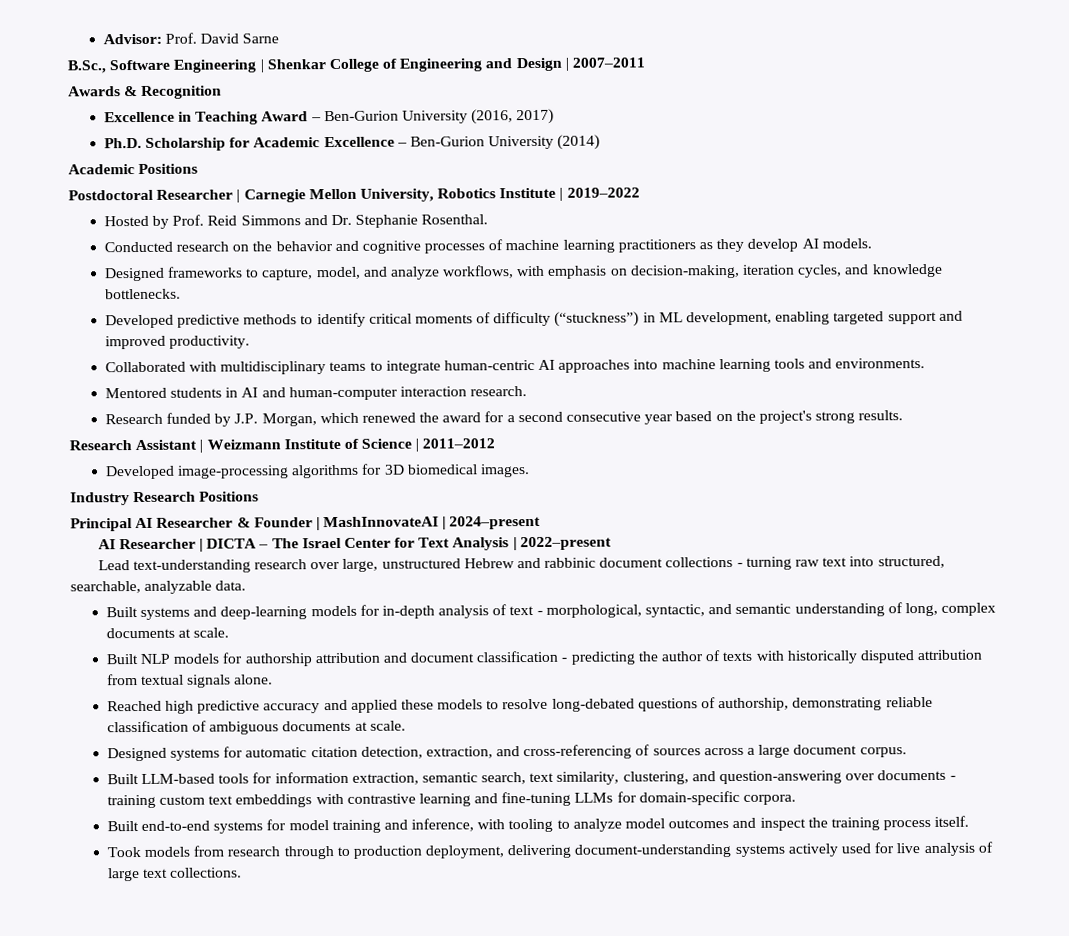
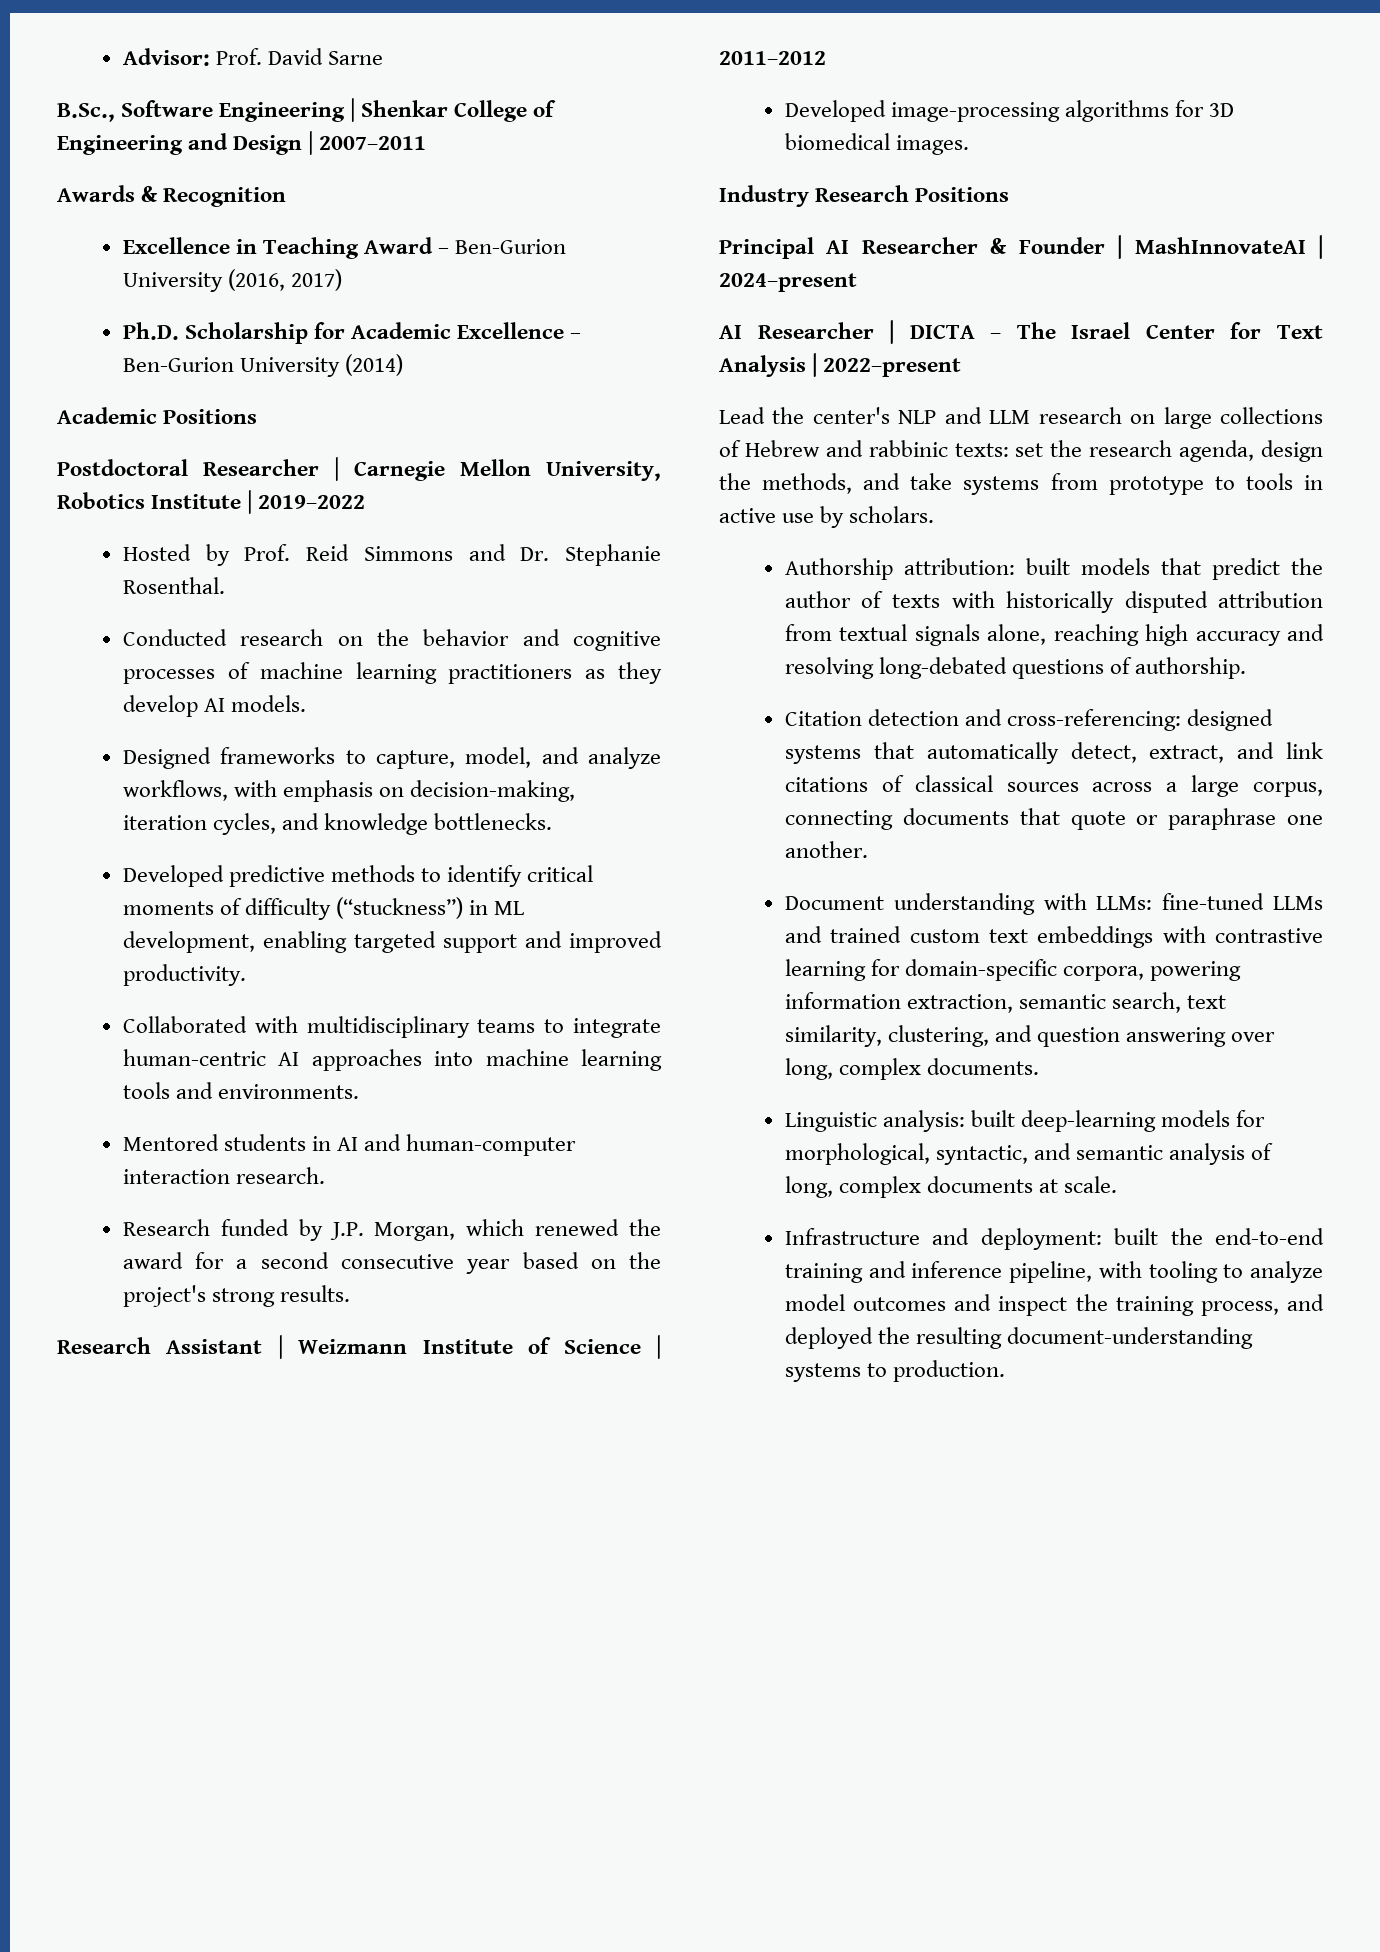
- Lead text-understanding research over large, unstructured Hebrew and rabbinic document collections - turning raw text into structured, searchable, analyzable data.
- Built systems and deep-learning models for in-depth analysis of text - morphological, syntactic, and semantic understanding of long, complex documents at scale.
- Built NLP models for authorship attribution and document classification - predicting the author of texts with historically disputed attribution from textual signals alone.
- Reached high predictive accuracy and applied these models to resolve long-debated questions of authorship, demonstrating reliable classification of ambiguous documents at scale.
- Designed systems for automatic citation detection, extraction, and cross-referencing of sources across a large document corpus.
- Built LLM-based tools for information extraction, semantic search, text similarity, clustering, and question-answering over documents - training custom text embeddings with contrastive learning and fine-tuning LLMs for domain-specific corpora.
- Built end-to-end systems for model training and inference, with tooling to analyze model outcomes and inspect the training process itself.
- Took models from research through to production deployment, delivering document-understanding systems actively used for live analysis of large text collections.
+ Lead the center's NLP and LLM research on large collections of Hebrew and rabbinic texts: set the research agenda, design the methods, and take systems from prototype to tools in active use by scholars.
+ Authorship attribution: built models that predict the author of texts with historically disputed attribution from textual signals alone, reaching high accuracy and resolving long-debated questions of authorship.
+ Citation detection and cross-referencing: designed systems that automatically detect, extract, and link citations of classical sources across a large corpus, connecting documents that quote or paraphrase one another.
+ Document understanding with LLMs: fine-tuned LLMs and trained custom text embeddings with contrastive learning for domain-specific corpora, powering information extraction, semantic search, text similarity, clustering, and question answering over long, complex documents.
+ Linguistic analysis: built deep-learning models for morphological, syntactic, and semantic analysis of long, complex documents at scale.
+ Infrastructure and deployment: built the end-to-end training and inference pipeline, with tooling to analyze model outcomes and inspect the training process, and deployed the resulting document-understanding systems to production.

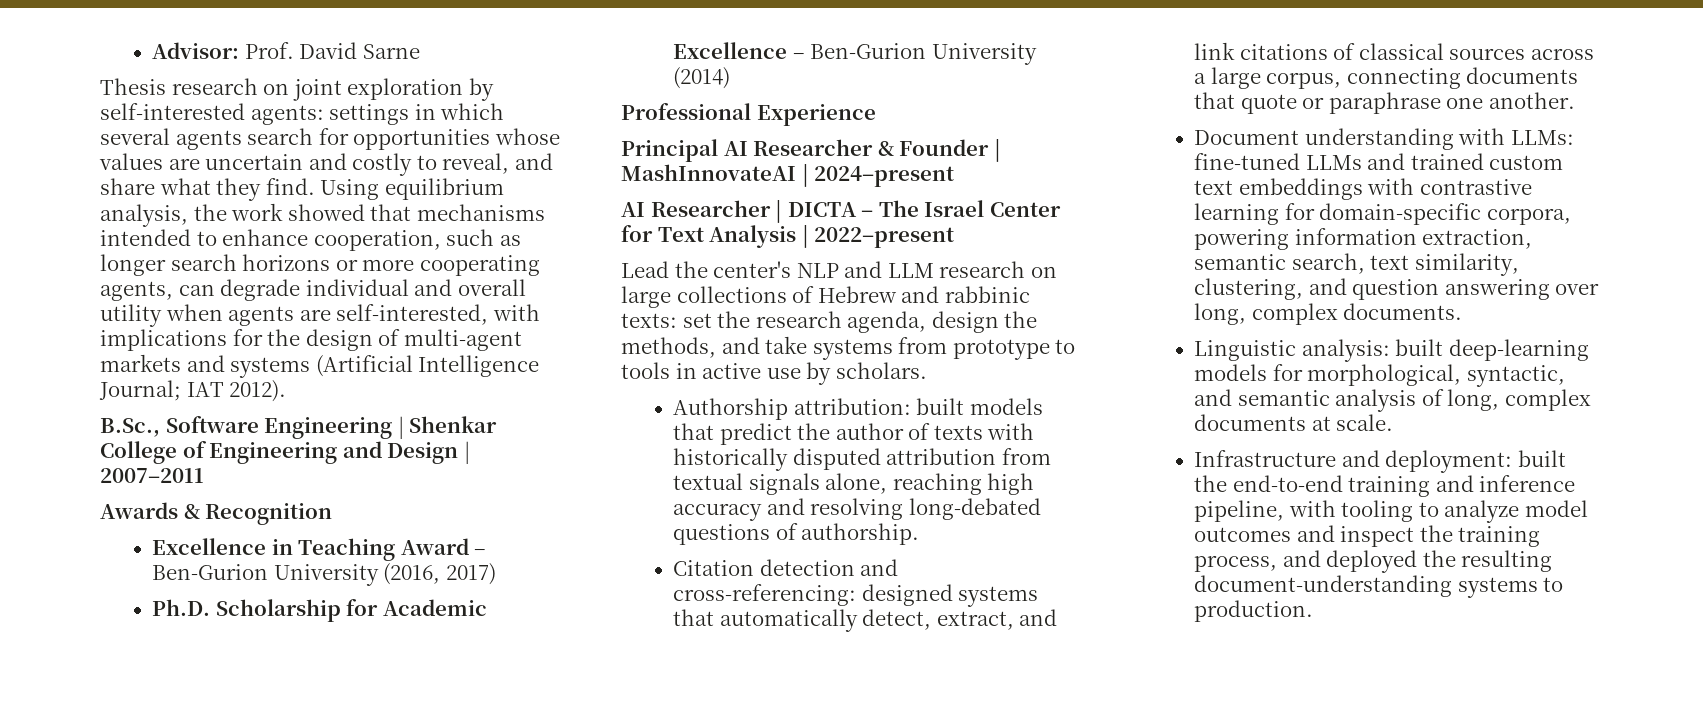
+ Thesis research on joint exploration by self-interested agents: settings in which several agents search for opportunities whose values are uncertain and costly to reveal, and share what they find. Using equilibrium analysis, the work showed that mechanisms intended to enhance cooperation, such as longer search horizons or more cooperating agents, can degrade individual and overall utility when agents are self-interested, with implications for the design of multi-agent markets and systems (Artificial Intelligence Journal; IAT 2012).
- Academic Positions
- Postdoctoral Researcher | Carnegie Mellon University, Robotics Institute | 2019–2022
- Hosted by Prof. Reid Simmons and Dr. Stephanie Rosenthal.
- Conducted research on the behavior and cognitive processes of machine learning practitioners as they develop AI models.
- Designed frameworks to capture, model, and analyze workflows, with emphasis on decision-making, iteration cycles, and knowledge bottlenecks.
- Developed predictive methods to identify critical moments of difficulty (“stuckness”) in ML development, enabling targeted support and improved productivity.
- Collaborated with multidisciplinary teams to integrate human-centric AI approaches into machine learning tools and environments.
- Mentored students in AI and human-computer interaction research.
- Research funded by J.P. Morgan, which renewed the award for a second consecutive year based on the project's strong results.
- Research Assistant | Weizmann Institute of Science | 2011–2012
- Developed image-processing algorithms for 3D biomedical images.
- Industry Research Positions
+ Professional Experience

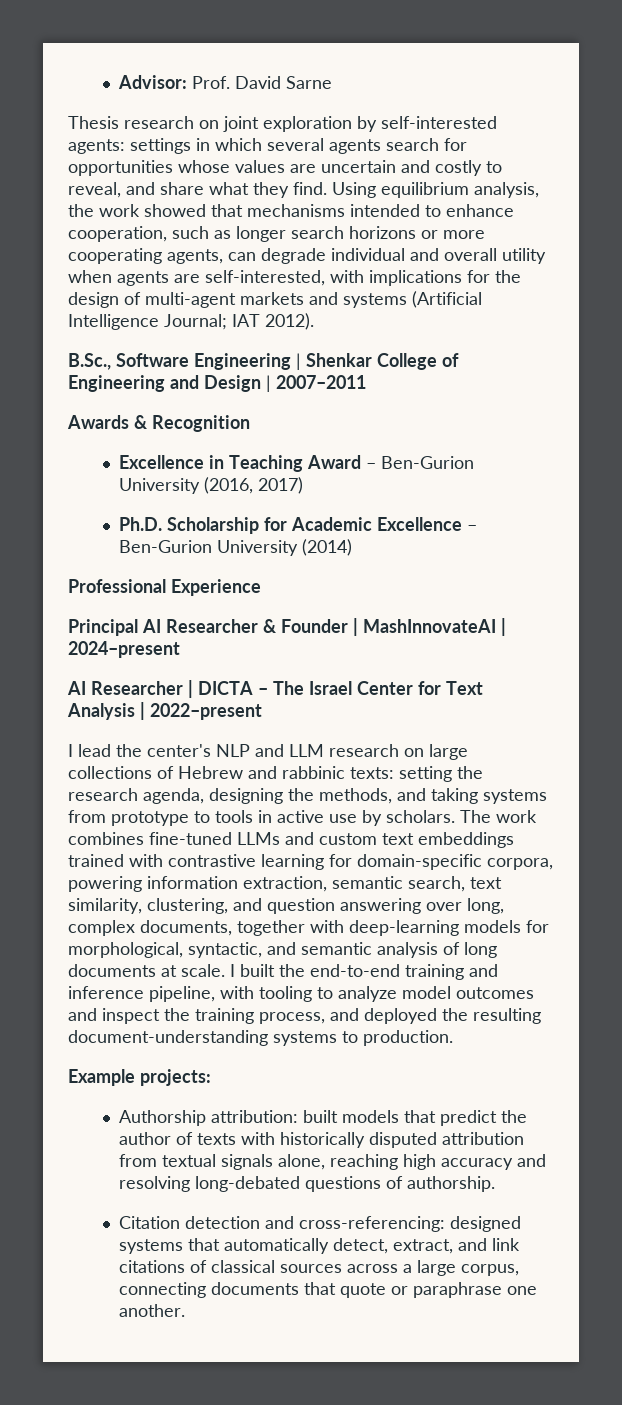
- Lead the center's NLP and LLM research on large collections of Hebrew and rabbinic texts: set the research agenda, design the methods, and take systems from prototype to tools in active use by scholars.
+ I lead the center's NLP and LLM research on large collections of Hebrew and rabbinic texts: setting the research agenda, designing the methods, and taking systems from prototype to tools in active use by scholars. The work combines fine-tuned LLMs and custom text embeddings trained with contrastive learning for domain-specific corpora, powering information extraction, semantic search, text similarity, clustering, and question answering over long, complex documents, together with deep-learning models for morphological, syntactic, and semantic analysis of long documents at scale. I built the end-to-end training and inference pipeline, with tooling to analyze model outcomes and inspect the training process, and deployed the resulting document-understanding systems to production.
+ Example projects:
- Document understanding with LLMs: fine-tuned LLMs and trained custom text embeddings with contrastive learning for domain-specific corpora, powering information extraction, semantic search, text similarity, clustering, and question answering over long, complex documents.
- Linguistic analysis: built deep-learning models for morphological, syntactic, and semantic analysis of long, complex documents at scale.
- Infrastructure and deployment: built the end-to-end training and inference pipeline, with tooling to analyze model outcomes and inspect the training process, and deployed the resulting document-understanding systems to production.

